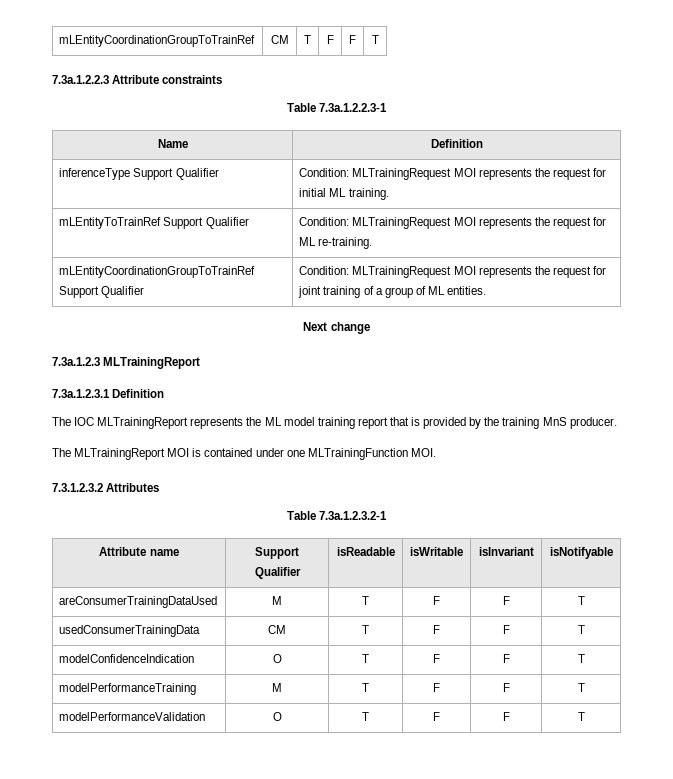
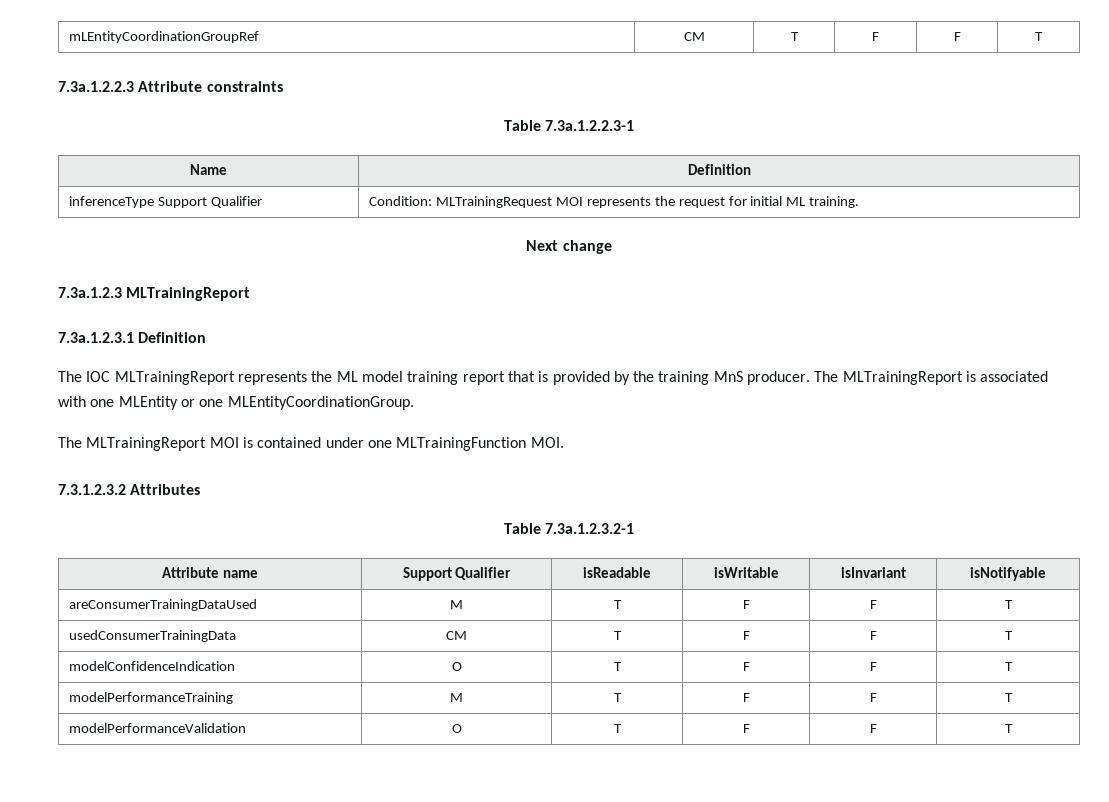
- mLEntityCoordinationGroupToTrainRef | CM | T | F | F | T
+ mLEntityCoordinationGroupRef | CM | T | F | F | T
- mLEntityToTrainRef Support Qualifier | Condition: MLTrainingRequest MOI represents the request for ML re-training.
- mLEntityCoordinationGroupToTrainRef Support Qualifier | Condition: MLTrainingRequest MOI represents the request for joint training of a group of ML entities.
+ The MLTrainingReport is associated with one MLEntity or one MLEntityCoordinationGroup.

